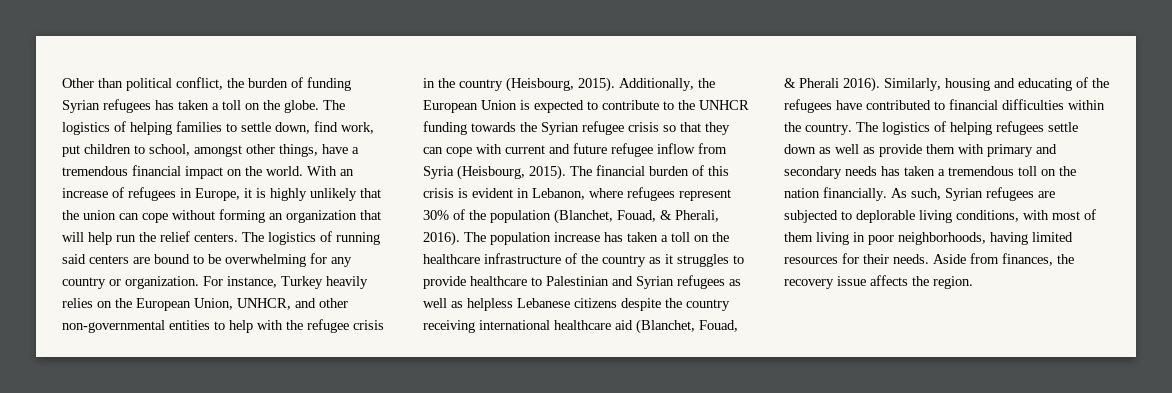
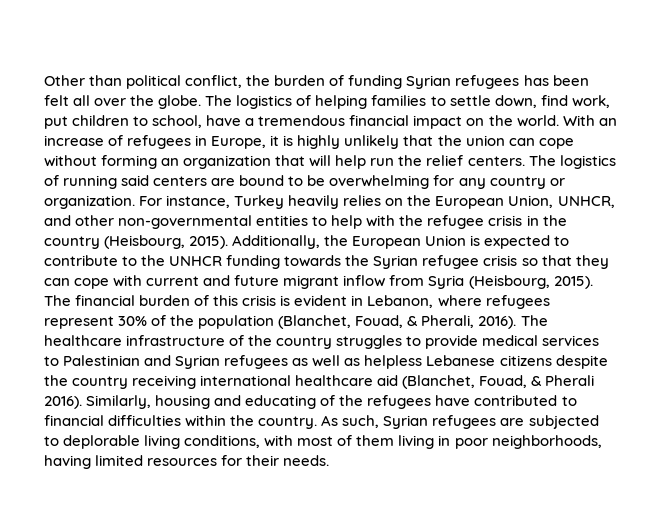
- Other than political conflict, the burden of funding Syrian refugees has taken a toll on the globe.
+ Other than political conflict, the burden of funding Syrian refugees has been felt all over the globe.
- The logistics of helping families to settle down, find work, put children to school, amongst other things, have a tremendous financial impact on the world.
+ The logistics of helping families to settle down, find work, put children to school, have a tremendous financial impact on the world.
- Additionally, the European Union is expected to contribute to the UNHCR funding towards the Syrian refugee crisis so that they can cope with current and future refugee inflow from Syria (Heisbourg, 2015).
+ Additionally, the European Union is expected to contribute to the UNHCR funding towards the Syrian refugee crisis so that they can cope with current and future migrant inflow from Syria (Heisbourg, 2015).
- The population increase has taken a toll on the healthcare infrastructure of the country as it struggles to provide healthcare to Palestinian and Syrian refugees as well as helpless Lebanese citizens despite the country receiving international healthcare aid (Blanchet, Fouad, & Pherali 2016).
+ The healthcare infrastructure of the country struggles to provide medical services to Palestinian and Syrian refugees as well as helpless Lebanese citizens despite the country receiving international healthcare aid (Blanchet, Fouad, & Pherali 2016).
- The logistics of helping refugees settle down as well as provide them with primary and secondary needs has taken a tremendous toll on the nation financially.
- Aside from finances, the recovery issue affects the region.

